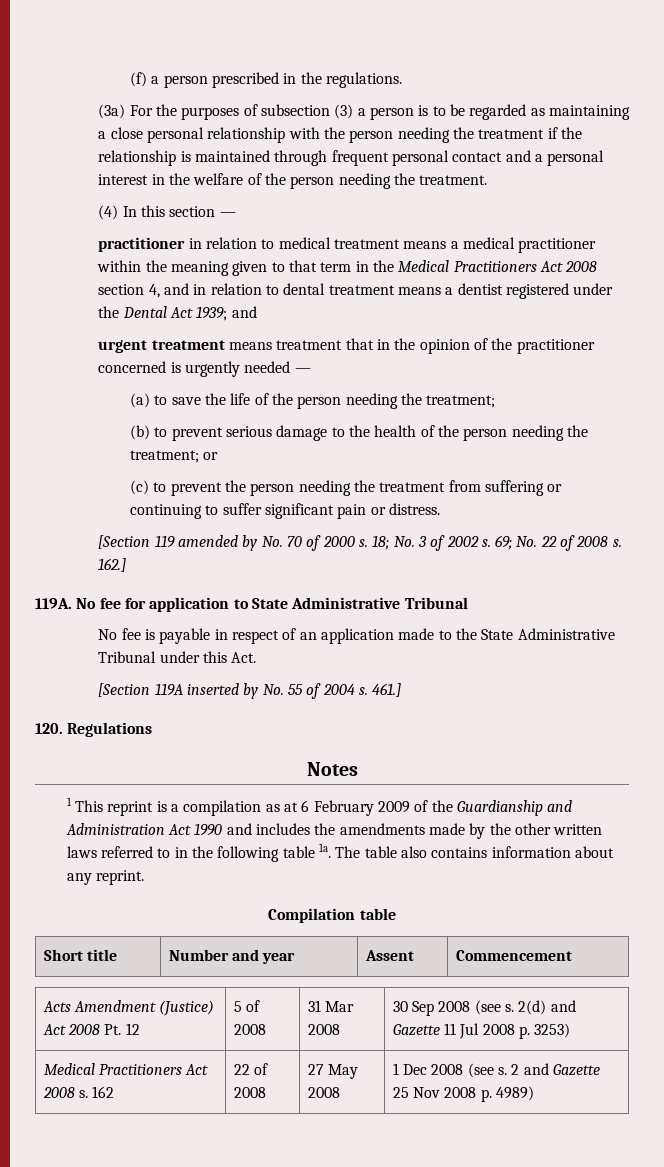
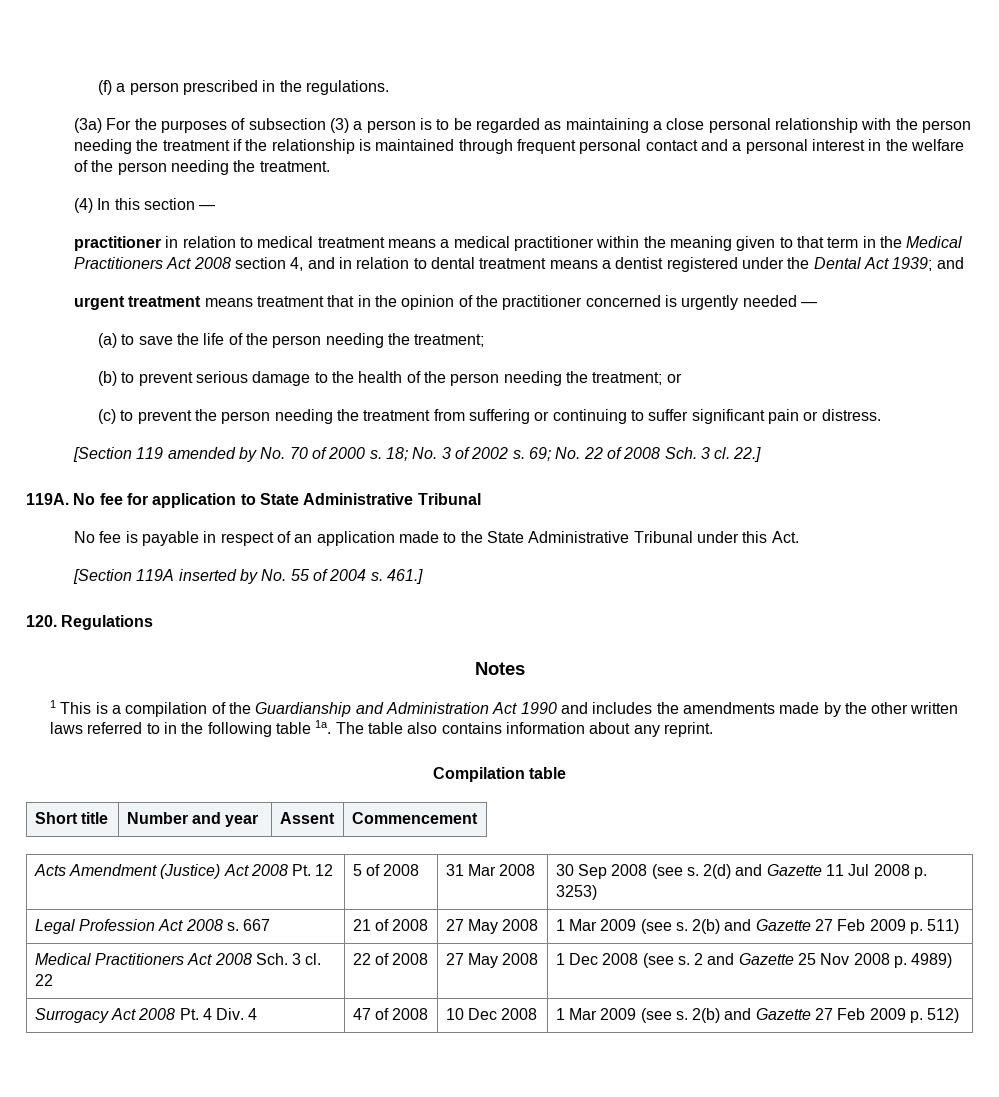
- 69; No. 22 of 2008 s. 162.]
+ 69; No. 22 of 2008 Sch. 3 cl. 22.]
- 1 This reprint is a compilation as at 6 February 2009 of the Guardianship and Administration Act 1990 and includes the amendments made by the other written laws referred to in the following table 1a.
+ 1 This is a compilation of the Guardianship and Administration Act 1990 and includes the amendments made by the other written laws referred to in the following table 1a.
- Medical Practitioners Act 2008 s. 162 | 22 of 2008 | 27 May 2008 | 1 Dec 2008 (see s. 2 and Gazette 25 Nov 2008 p. 4989)
+ Legal Profession Act 2008 s. 667 | 21 of 2008 | 27 May 2008 | 1 Mar 2009 (see s. 2(b) and Gazette 27 Feb 2009 p. 511)
+ Medical Practitioners Act 2008 Sch. 3 cl. 22 | 22 of 2008 | 27 May 2008 | 1 Dec 2008 (see s. 2 and Gazette 25 Nov 2008 p. 4989)
+ Surrogacy Act 2008 Pt. 4 Div. 4 | 47 of 2008 | 10 Dec 2008 | 1 Mar 2009 (see s. 2(b) and Gazette 27 Feb 2009 p. 512)

